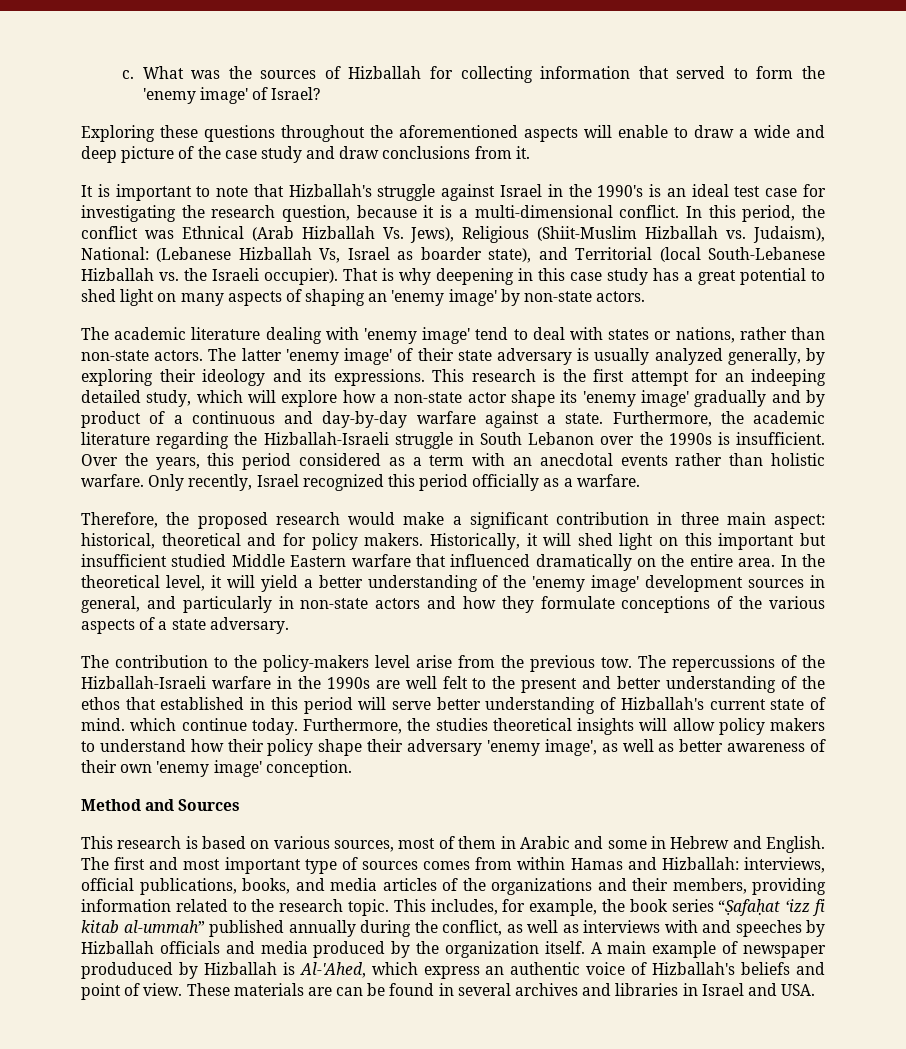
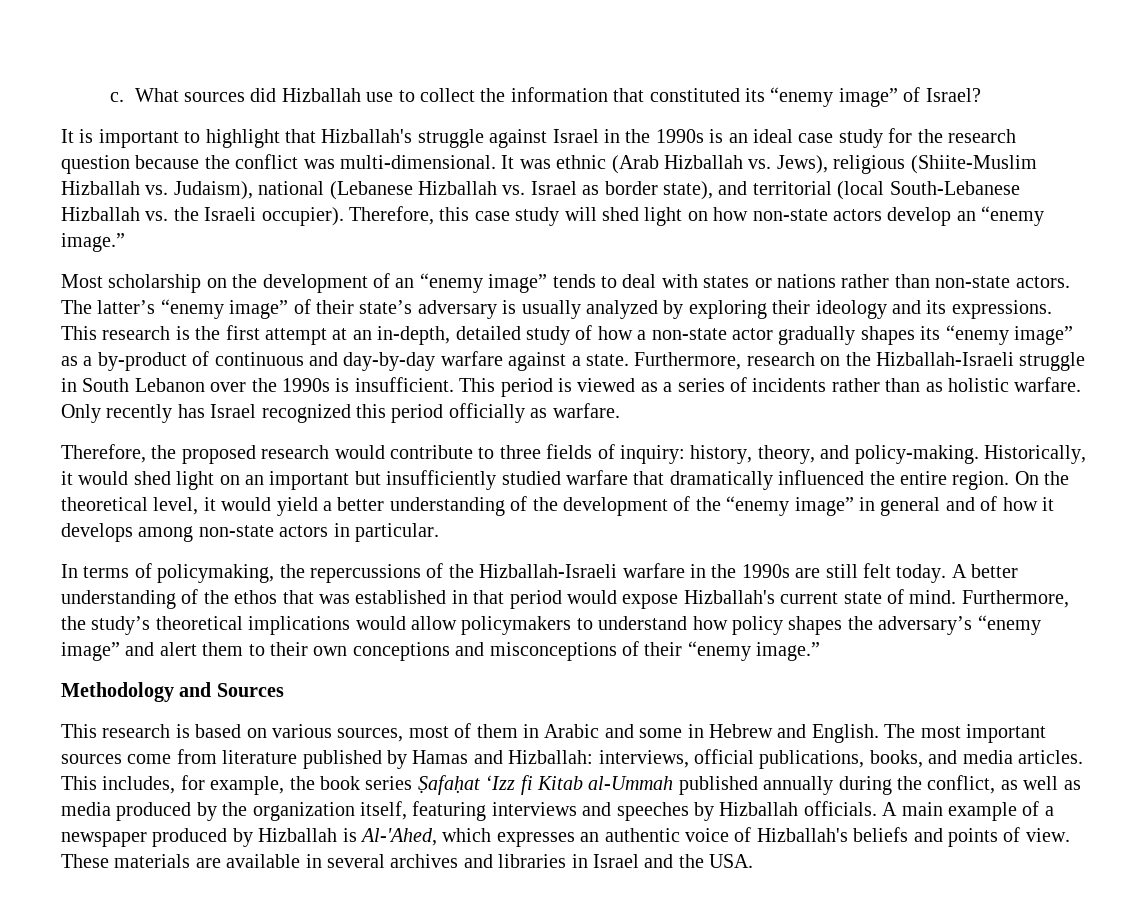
- What was the sources of Hizballah for collecting information that served to form the 'enemy image' of Israel?
- Exploring these questions throughout the aforementioned aspects will enable to draw a wide and deep picture of the case study and draw conclusions from it.
+ What sources did Hizballah use to collect the information that constituted its “enemy image” of Israel?
- It is important to note that Hizballah's struggle against Israel in the 1990's is an ideal test case for investigating the research question, because it is a multi-dimensional conflict. In this period, the conflict was Ethnical (Arab Hizballah Vs. Jews), Religious (Shiit-Muslim Hizballah vs. Judaism), National: (Lebanese Hizballah Vs, Israel as boarder state), and Territorial (local South-Lebanese Hizballah vs. the Israeli occupier).
+ It is important to highlight that Hizballah's struggle against Israel in the 1990s is an ideal case study for the research question because the conflict was multi-dimensional. It was ethnic (Arab Hizballah vs. Jews), religious (Shiite-Muslim Hizballah vs. Judaism), national (Lebanese Hizballah vs. Israel as border state), and territorial (local South-Lebanese Hizballah vs. the Israeli occupier).
- That is why deepening in this case study has a great potential to shed light on many aspects of shaping an 'enemy image' by non-state actors.
- The academic literature dealing with 'enemy image' tend to deal with states or nations, rather than non-state actors.
+ Therefore, this case study will shed light on how non-state actors develop an “enemy image.”
+ Most scholarship on the development of an “enemy image” tends to deal with states or nations rather than non-state actors.
- The latter 'enemy image' of their state adversary is usually analyzed generally, by exploring their ideology and its expressions.
+ The latter’s “enemy image” of their state’s adversary is usually analyzed by exploring their ideology and its expressions.
- This research is the first attempt for an indeeping detailed study, which will explore how a non-state actor shape its 'enemy image' gradually and by product of a continuous and day-by-day warfare against a state.
+ This research is the first attempt at an in-depth, detailed study of how a non-state actor gradually shapes its “enemy image” as a by-product of continuous and day-by-day warfare against a state.
- Furthermore, the academic literature regarding the Hizballah-Israeli struggle in South Lebanon over the 1990s is insufficient.
+ Furthermore, research on the Hizballah-Israeli struggle in South Lebanon over the 1990s is insufficient.
- Over the years, this period considered as a term with an anecdotal events rather than holistic warfare.
+ This period is viewed as a series of incidents rather than as holistic warfare.
- Only recently, Israel recognized this period officially as a warfare.
+ Only recently has Israel recognized this period officially as warfare.
- Therefore, the proposed research would make a significant contribution in three main aspect: historical, theoretical and for policy makers.
+ Therefore, the proposed research would contribute to three fields of inquiry: history, theory, and policy-making.
- Historically, it will shed light on this important but insufficient studied Middle Eastern warfare that influenced dramatically on the entire area. In the theoretical level, it will yield a better understanding of the 'enemy image' development sources in general, and particularly in non-state actors and how they formulate conceptions of the various aspects of a state adversary.
- The contribution to the policy-makers level arise from the previous tow. The repercussions of the Hizballah-Israeli warfare in the 1990s are well felt to the present and better understanding of the ethos that established in this period will serve better understanding of Hizballah's current state of mind. which continue today. Furthermore, the studies theoretical insights will allow policy makers to understand how their policy shape their adversary 'enemy image', as well as better awareness of their own 'enemy image' conception.
- Method and Sources
+ Historically, it would shed light on an important but insufficiently studied warfare that dramatically influenced the entire region. On the theoretical level, it would yield a better understanding of the development of the “enemy image” in general and of how it develops among non-state actors in particular.
+ In terms of policymaking, the repercussions of the Hizballah-Israeli warfare in the 1990s are still felt today. A better understanding of the ethos that was established in that period would expose Hizballah's current state of mind. Furthermore, the study’s theoretical implications would allow policymakers to understand how policy shapes the adversary’s “enemy image” and alert them to their own conceptions and misconceptions of their “enemy image.”
+ Methodology and Sources
- The first and most important type of sources comes from within Hamas and Hizballah: interviews, official publications, books, and media articles of the organizations and their members, providing information related to the research topic.
+ The most important sources come from literature published by Hamas and Hizballah: interviews, official publications, books, and media articles.
- This includes, for example, the book series “Ṣafaḥat ʻizz fi kitab al-ummah” published annually during the conflict, as well as interviews with and speeches by Hizballah officials and media produced by the organization itself.
+ This includes, for example, the book series Ṣafaḥat ʻIzz fi Kitab al-Ummah published annually during the conflict, as well as media produced by the organization itself, featuring interviews and speeches by Hizballah officials.
- A main example of newspaper produduced by Hizballah is Al-'Ahed, which express an authentic voice of Hizballah's beliefs and point of view.
+ A main example of a newspaper produced by Hizballah is Al-'Ahed, which expresses an authentic voice of Hizballah's beliefs and points of view.
- These materials are can be found in several archives and libraries in Israel and USA.
+ These materials are available in several archives and libraries in Israel and the USA.

